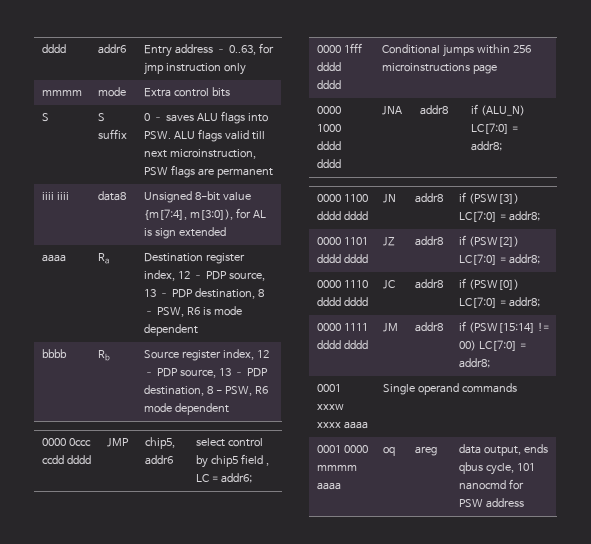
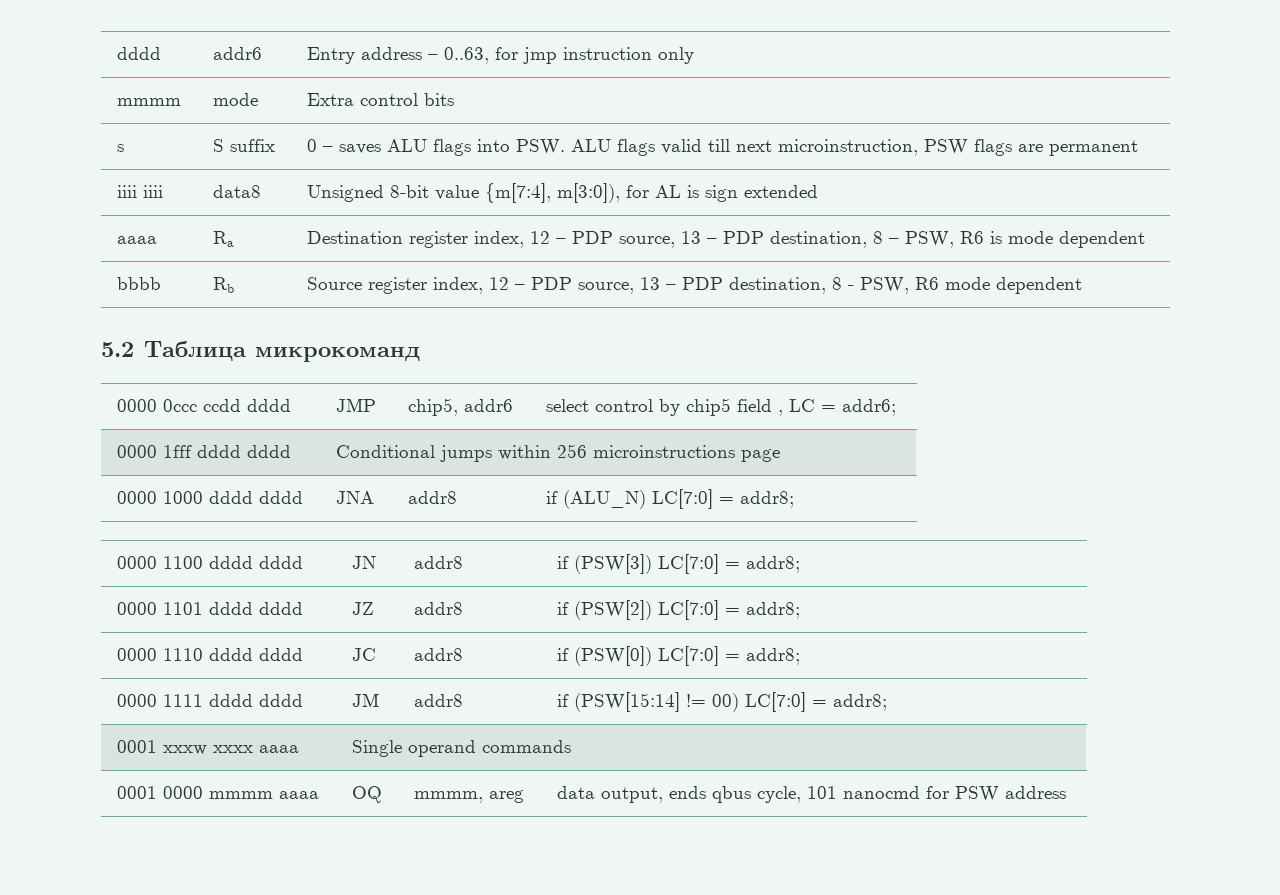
- S | S suffix | 0 – saves ALU flags into PSW. ALU flags valid till next microinstruction, PSW flags are permanent
+ s | S suffix | 0 – saves ALU flags into PSW. ALU flags valid till next microinstruction, PSW flags are permanent
+ 5.2 Таблица микрокоманд
- 0001 0000 mmmm aaaa | oq | areg | data output, ends qbus cycle, 101 nanocmd for PSW address
+ 0001 0000 mmmm aaaa | OQ | mmmm, areg | data output, ends qbus cycle, 101 nanocmd for PSW address

